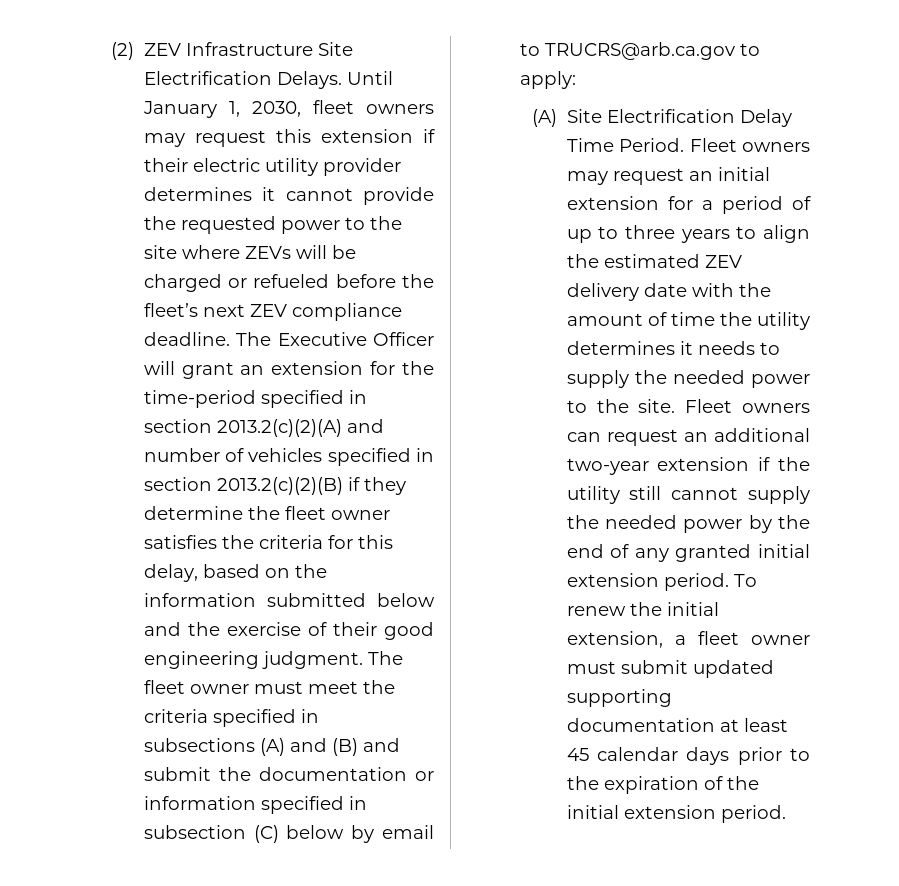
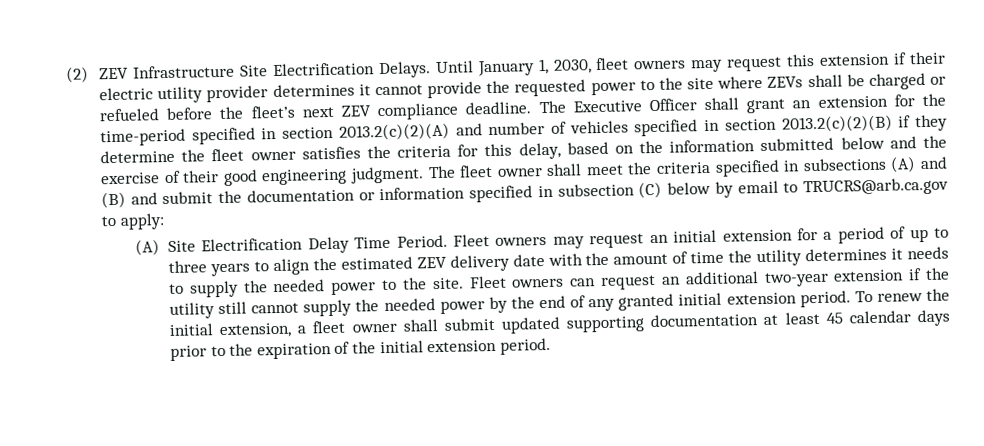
- Until January 1, 2030, fleet owners may request this extension if their electric utility provider determines it cannot provide the requested power to the site where ZEVs will be charged or refueled before the fleet’s next ZEV compliance deadline.
+ Until January 1, 2030, fleet owners may request this extension if their electric utility provider determines it cannot provide the requested power to the site where ZEVs shall be charged or refueled before the fleet’s next ZEV compliance deadline.
- The Executive Officer will grant an extension for the time-period specified in section 2013.2(c)(2)(A) and number of vehicles specified in section 2013.2(c)(2)(B) if they determine the fleet owner satisfies the criteria for this delay, based on the information submitted below and the exercise of their good engineering judgment.
+ The Executive Officer shall grant an extension for the time-period specified in section 2013.2(c)(2)(A) and number of vehicles specified in section 2013.2(c)(2)(B) if they determine the fleet owner satisfies the criteria for this delay, based on the information submitted below and the exercise of their good engineering judgment.
- The fleet owner must meet the criteria specified in subsections (A) and (B) and submit the documentation or information specified in subsection (C) below by email to TRUCRS@arb.ca.gov to apply:
+ The fleet owner shall meet the criteria specified in subsections (A) and (B) and submit the documentation or information specified in subsection (C) below by email to TRUCRS@arb.ca.gov to apply:
- To renew the initial extension, a fleet owner must submit updated supporting documentation at least 45 calendar days prior to the expiration of the initial extension period.
+ To renew the initial extension, a fleet owner shall submit updated supporting documentation at least 45 calendar days prior to the expiration of the initial extension period.

